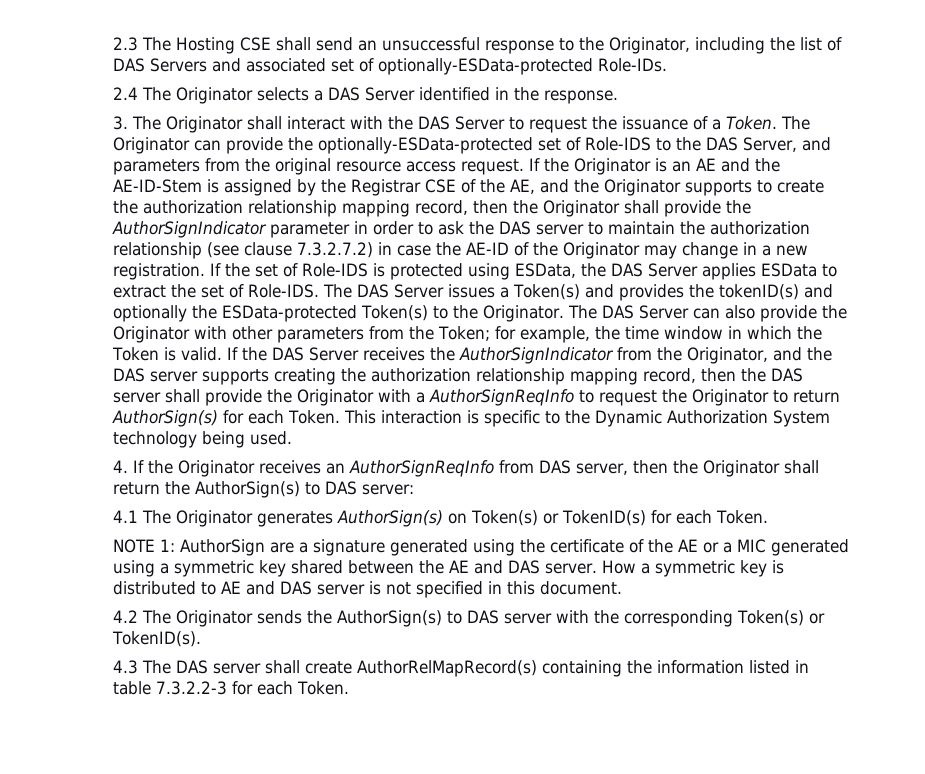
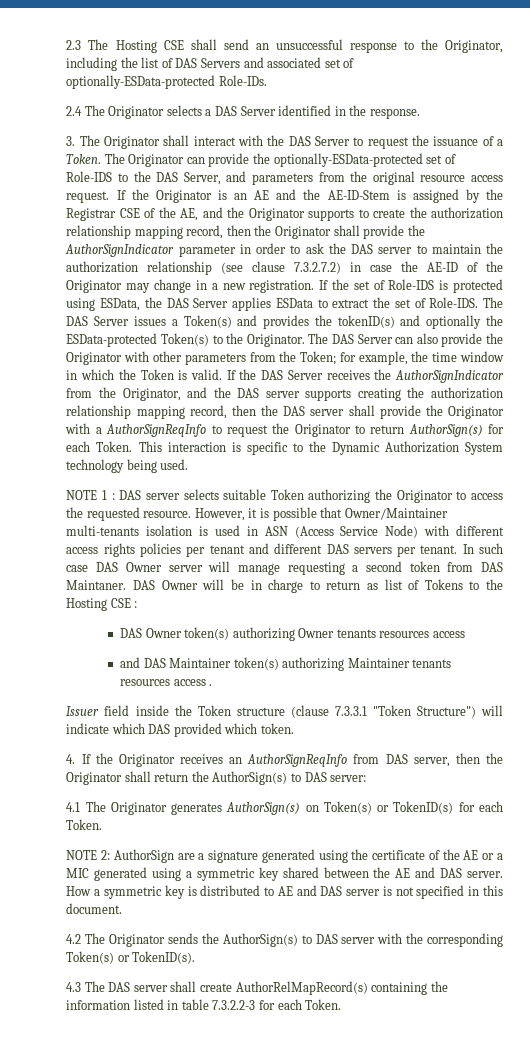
+ NOTE 1 : DAS server selects suitable Token authorizing the Originator to access the requested resource. However, it is possible that Owner/Maintainer multi-tenants isolation is used in ASN (Access Service Node) with different access rights policies per tenant and different DAS servers per tenant. In such case DAS Owner server will manage requesting a second token from DAS Maintaner. DAS Owner will be in charge to return as list of Tokens to the Hosting CSE :
+ DAS Owner token(s) authorizing Owner tenants resources access
+ and DAS Maintainer token(s) authorizing Maintainer tenants resources access .
+ Issuer field inside the Token structure (clause 7.3.3.1 "Token Structure") will indicate which DAS provided which token.
- NOTE 1: AuthorSign are a signature generated using the certificate of the AE or a MIC generated using a symmetric key shared between the AE and DAS server.
+ NOTE 2: AuthorSign are a signature generated using the certificate of the AE or a MIC generated using a symmetric key shared between the AE and DAS server.

